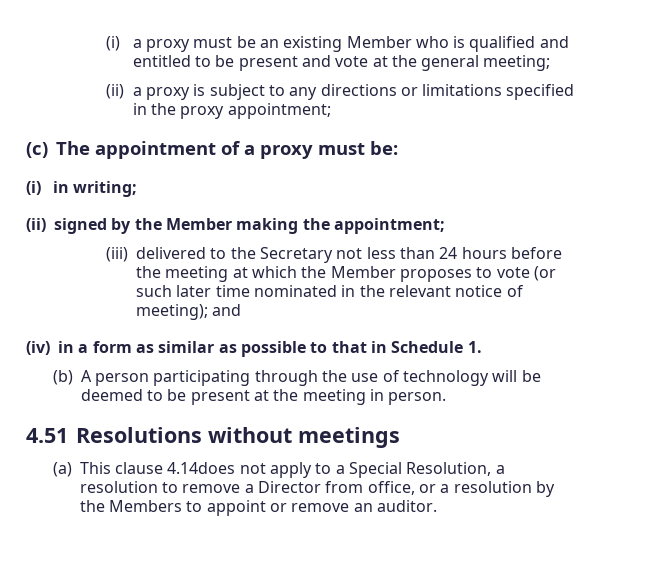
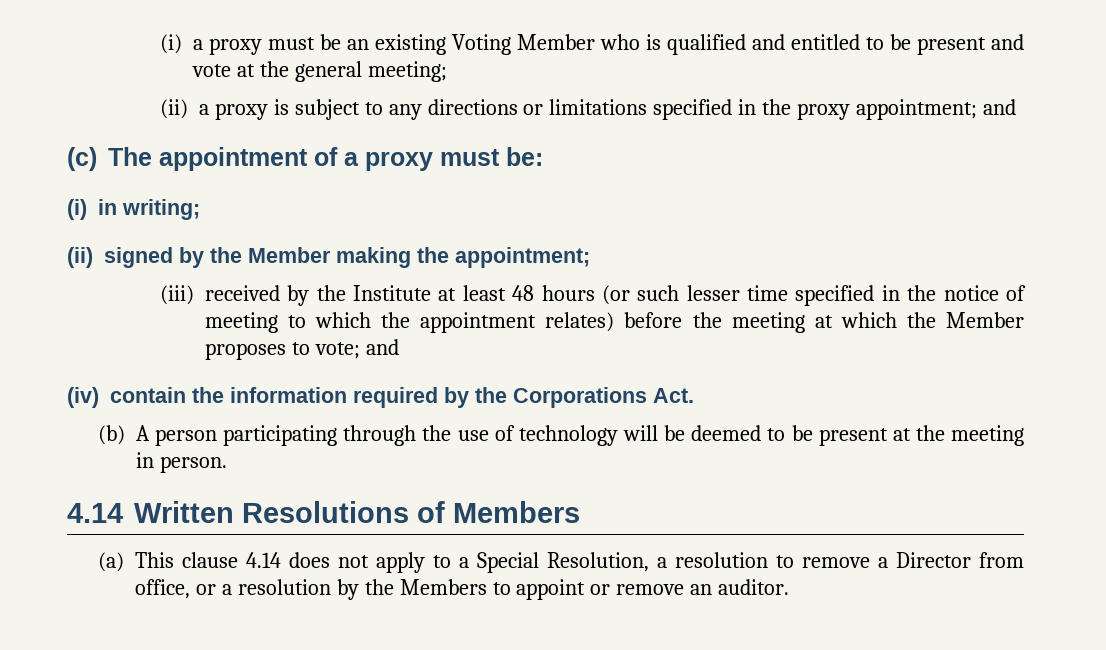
- (i) a proxy must be an existing Member who is qualified and entitled to be present and vote at the general meeting;
+ (i) a proxy must be an existing Voting Member who is qualified and entitled to be present and vote at the general meeting;
- (ii) a proxy is subject to any directions or limitations specified in the proxy appointment;
+ (ii) a proxy is subject to any directions or limitations specified in the proxy appointment; and
- (iii) delivered to the Secretary not less than 24 hours before the meeting at which the Member proposes to vote (or such later time nominated in the relevant notice of meeting); and
- (iv) in a form as similar as possible to that in Schedule 1.
+ (iii) received by the Institute at least 48 hours (or such lesser time specified in the notice of meeting to which the appointment relates) before the meeting at which the Member proposes to vote; and
+ (iv) contain the information required by the Corporations Act.
- 4.51 Resolutions without meetings
+ 4.14 Written Resolutions of Members
- (a) This clause 4.14does not apply to a Special Resolution, a resolution to remove a Director from office, or a resolution by the Members to appoint or remove an auditor.
+ (a) This clause 4.14 does not apply to a Special Resolution, a resolution to remove a Director from office, or a resolution by the Members to appoint or remove an auditor.

